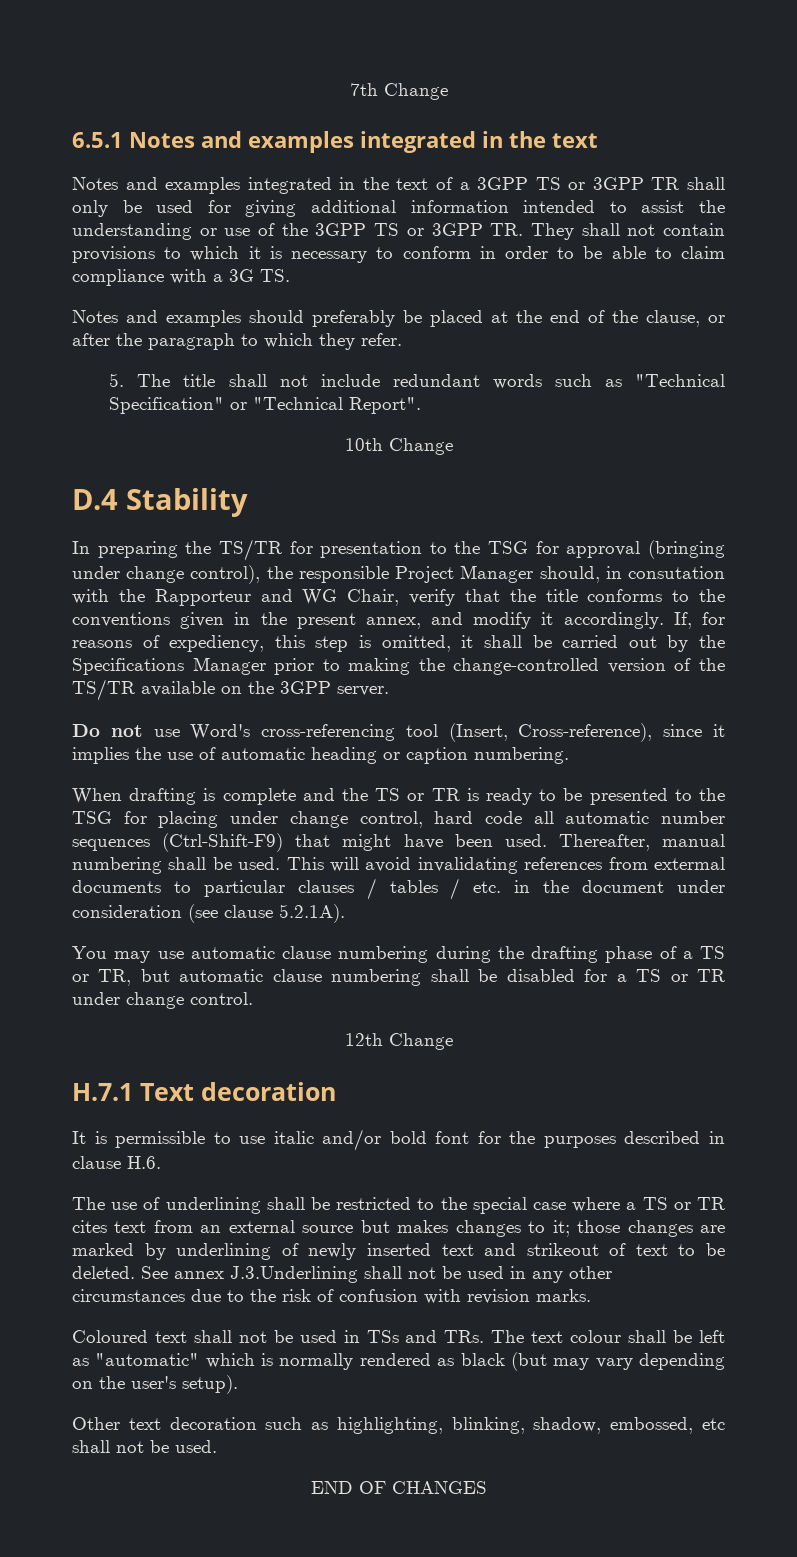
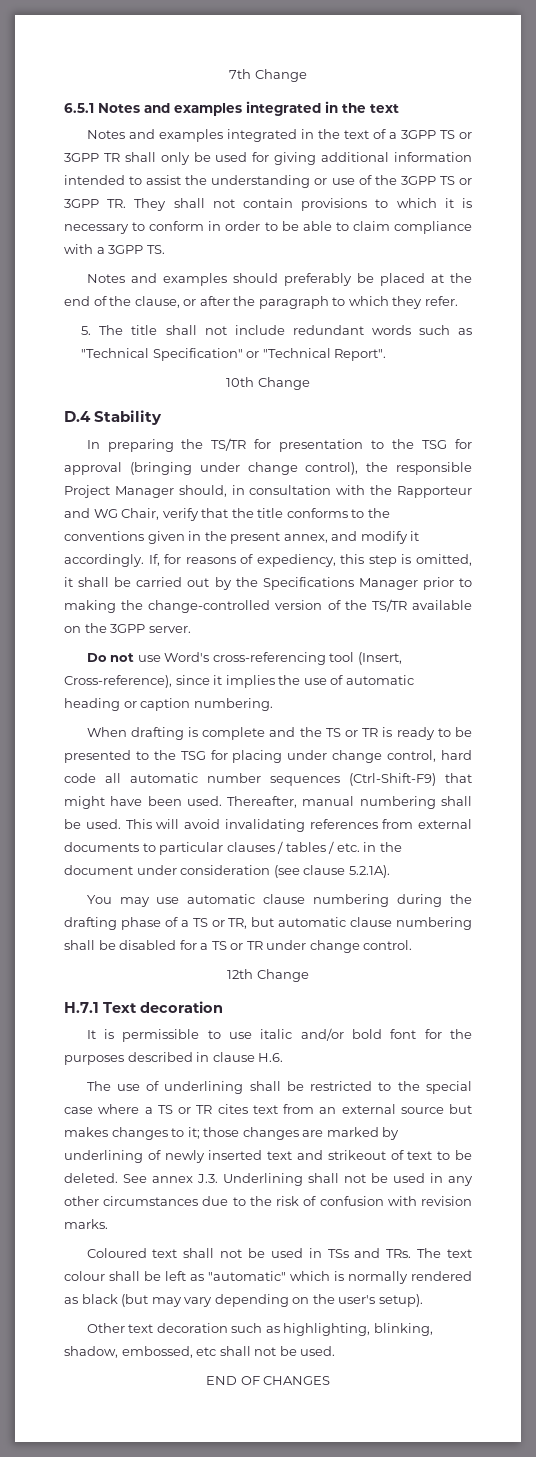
- Notes and examples integrated in the text of a 3GPP TS or 3GPP TR shall only be used for giving additional information intended to assist the understanding or use of the 3GPP TS or 3GPP TR. They shall not contain provisions to which it is necessary to conform in order to be able to claim compliance with a 3G TS.
+ Notes and examples integrated in the text of a 3GPP TS or 3GPP TR shall only be used for giving additional information intended to assist the understanding or use of the 3GPP TS or 3GPP TR. They shall not contain provisions to which it is necessary to conform in order to be able to claim compliance with a 3GPP TS.
- In preparing the TS/TR for presentation to the TSG for approval (bringing under change control), the responsible Project Manager should, in consutation with the Rapporteur and WG Chair, verify that the title conforms to the conventions given in the present annex, and modify it accordingly.
+ In preparing the TS/TR for presentation to the TSG for approval (bringing under change control), the responsible Project Manager should, in consultation with the Rapporteur and WG Chair, verify that the title conforms to the conventions given in the present annex, and modify it accordingly.
- This will avoid invalidating references from extermal documents to particular clauses / tables / etc. in the document under consideration (see clause 5.2.1A).
+ This will avoid invalidating references from external documents to particular clauses / tables / etc. in the document under consideration (see clause 5.2.1A).
- See annex J.3.Underlining shall not be used in any other circumstances due to the risk of confusion with revision marks.
+ See annex J.3. Underlining shall not be used in any other circumstances due to the risk of confusion with revision marks.

